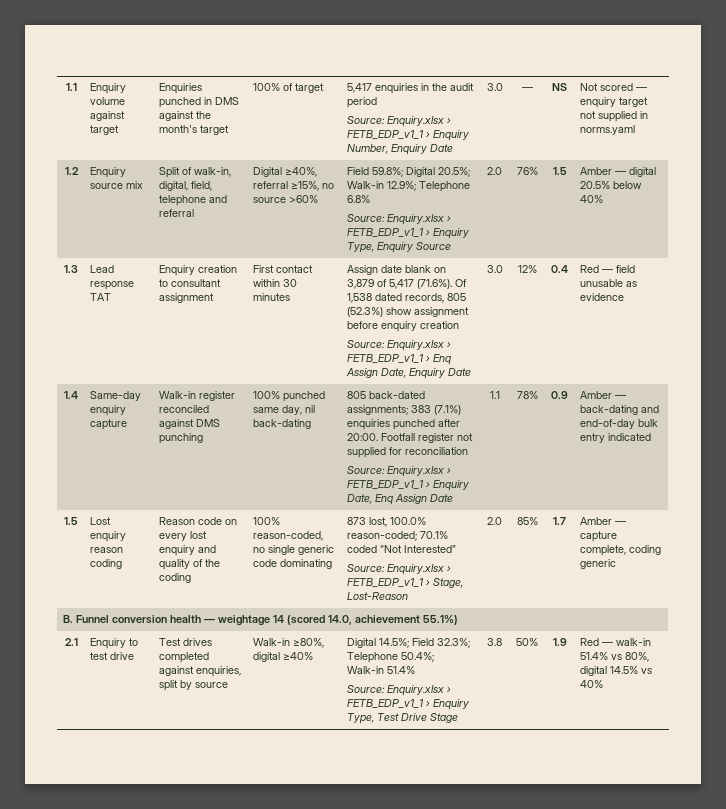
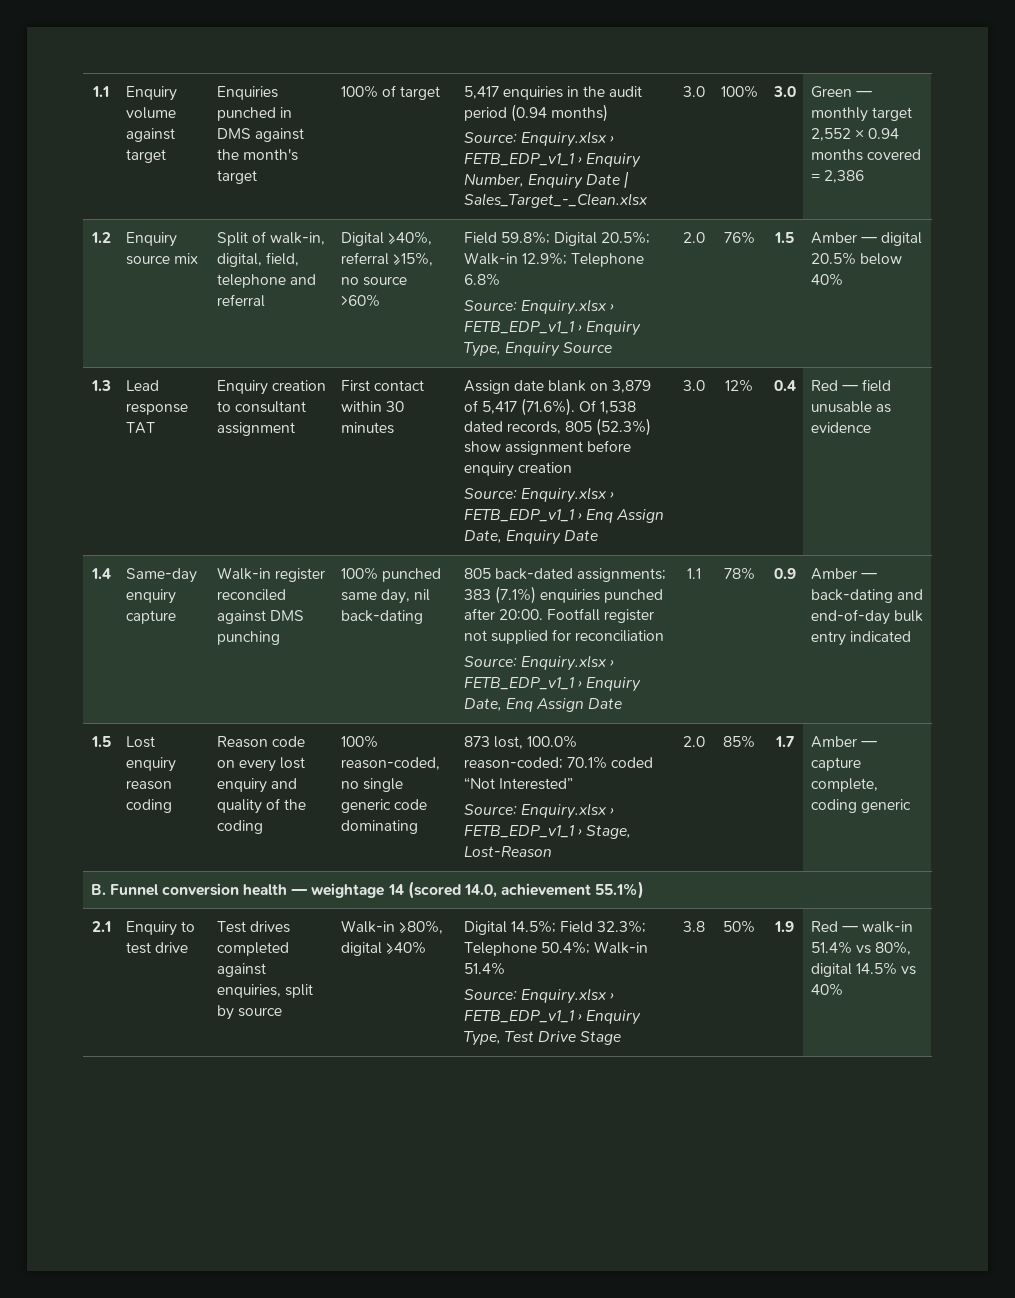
- 5,417 enquiries in the audit period
+ 5,417 enquiries in the audit period (0.94 months)
- Source: Enquiry.xlsx › FETB_EDP_v1_1 › Enquiry Number, Enquiry Date | 3.0 | — | NS | Not scored — enquiry target not supplied in norms.yaml
+ Source: Enquiry.xlsx › FETB_EDP_v1_1 › Enquiry Number, Enquiry Date | Sales_Target_-_Clean.xlsx | 3.0 | 100% | 3.0 | Green — monthly target 2,552 × 0.94 months covered = 2,386

